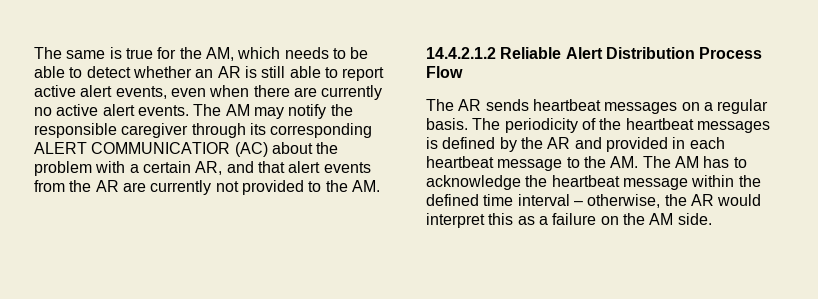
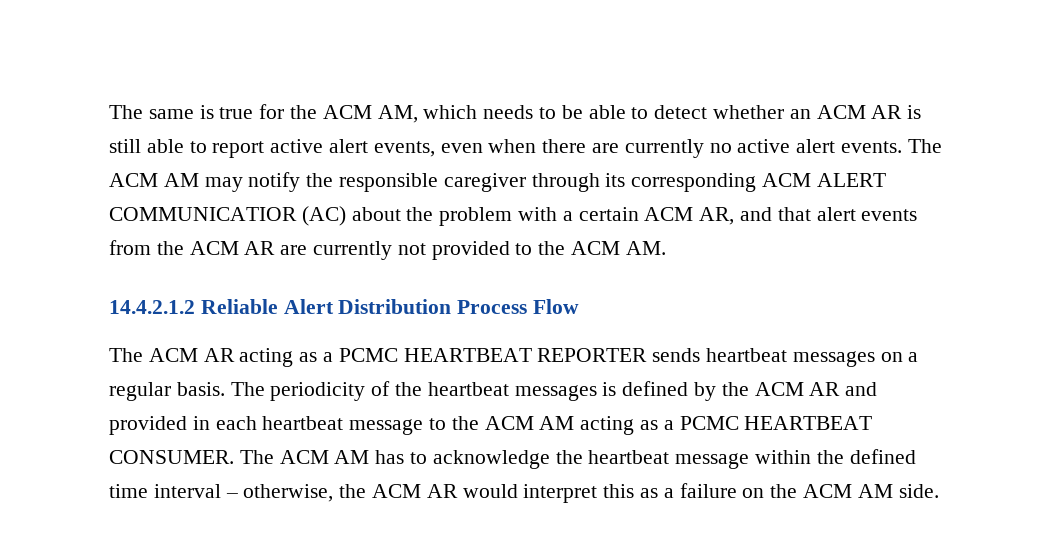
- The same is true for the AM, which needs to be able to detect whether an AR is still able to report active alert events, even when there are currently no active alert events.
+ The same is true for the ACM AM, which needs to be able to detect whether an ACM AR is still able to report active alert events, even when there are currently no active alert events.
- The AM may notify the responsible caregiver through its corresponding ALERT COMMUNICATIOR (AC) about the problem with a certain AR, and that alert events from the AR are currently not provided to the AM.
+ The ACM AM may notify the responsible caregiver through its corresponding ACM ALERT COMMUNICATIOR (AC) about the problem with a certain ACM AR, and that alert events from the ACM AR are currently not provided to the ACM AM.
- The AR sends heartbeat messages on a regular basis.
+ The ACM AR acting as a PCMC HEARTBEAT REPORTER sends heartbeat messages on a regular basis.
- The periodicity of the heartbeat messages is defined by the AR and provided in each heartbeat message to the AM. The AM has to acknowledge the heartbeat message within the defined time interval – otherwise, the AR would interpret this as a failure on the AM side.
+ The periodicity of the heartbeat messages is defined by the ACM AR and provided in each heartbeat message to the ACM AM acting as a PCMC HEARTBEAT CONSUMER. The ACM AM has to acknowledge the heartbeat message within the defined time interval – otherwise, the ACM AR would interpret this as a failure on the ACM AM side.

